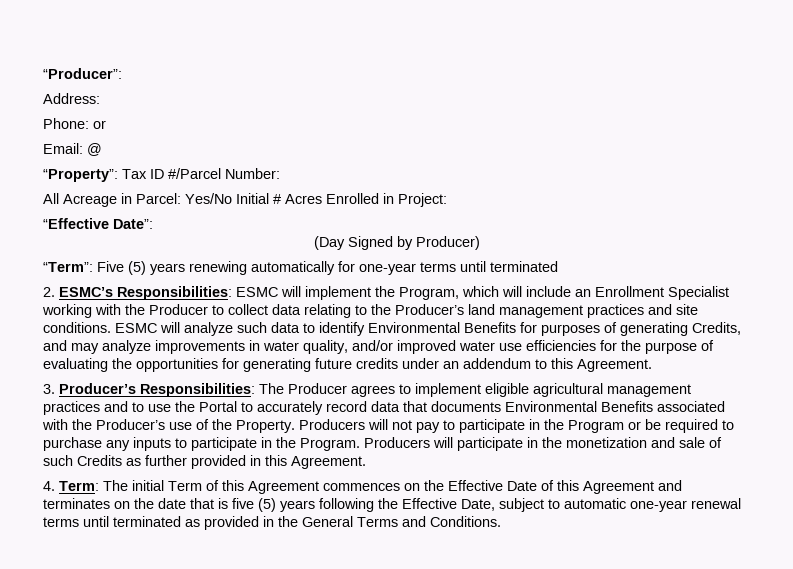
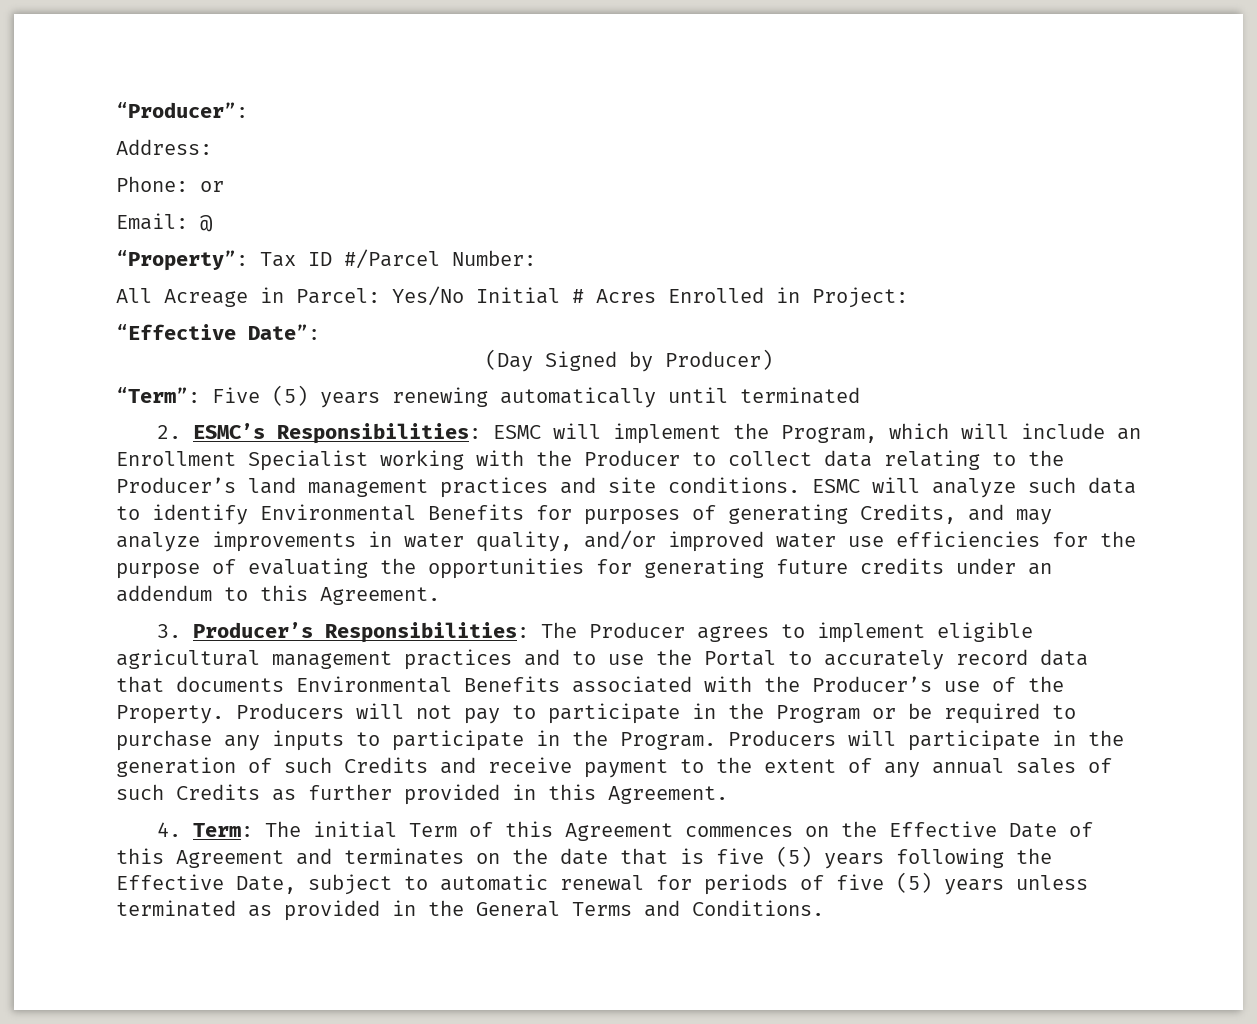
- “Term”: Five (5) years renewing automatically for one-year terms until terminated
+ “Term”: Five (5) years renewing automatically until terminated
- Producers will participate in the monetization and sale of such Credits as further provided in this Agreement.
+ Producers will participate in the generation of such Credits and receive payment to the extent of any annual sales of such Credits as further provided in this Agreement.
- 4. Term: The initial Term of this Agreement commences on the Effective Date of this Agreement and terminates on the date that is five (5) years following the Effective Date, subject to automatic one-year renewal terms until terminated as provided in the General Terms and Conditions.
+ 4. Term: The initial Term of this Agreement commences on the Effective Date of this Agreement and terminates on the date that is five (5) years following the Effective Date, subject to automatic renewal for periods of five (5) years unless terminated as provided in the General Terms and Conditions.

